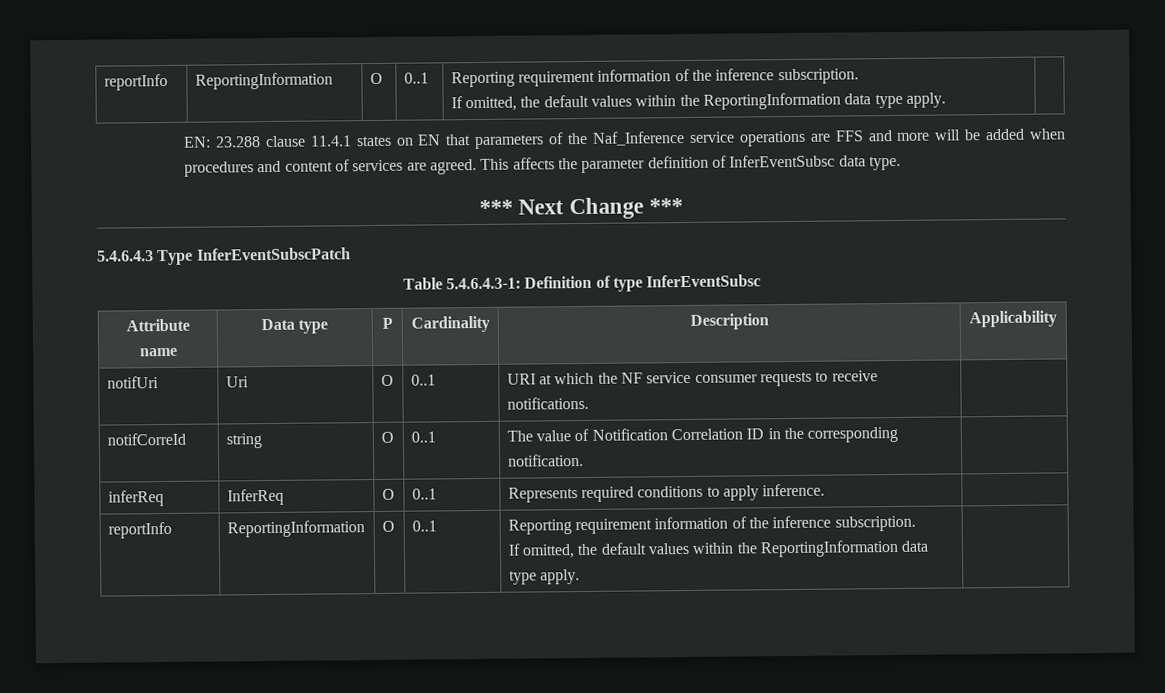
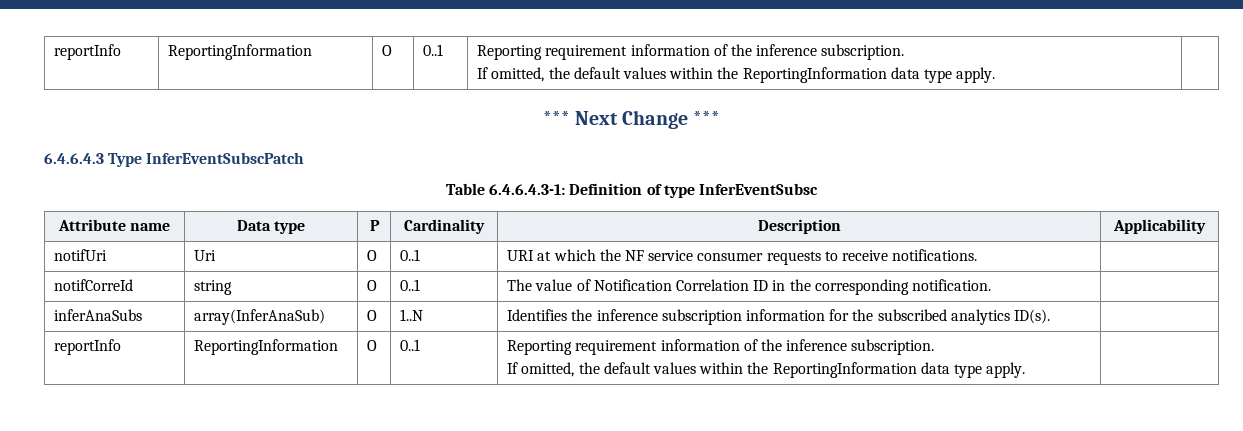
- EN: 23.288 clause 11.4.1 states on EN that parameters of the Naf_Inference service operations are FFS and more will be added when procedures and content of services are agreed. This affects the parameter definition of InferEventSubsc data type.
- 5.4.6.4.3 Type InferEventSubscPatch
+ 6.4.6.4.3 Type InferEventSubscPatch
- Table 5.4.6.4.3-1: Definition of type InferEventSubsc
+ Table 6.4.6.4.3-1: Definition of type InferEventSubsc
- inferReq | InferReq | O | 0..1 | Represents required conditions to apply inference. |
+ inferAnaSubs | array(InferAnaSub) | O | 1..N | Identifies the inference subscription information for the subscribed analytics ID(s). |

